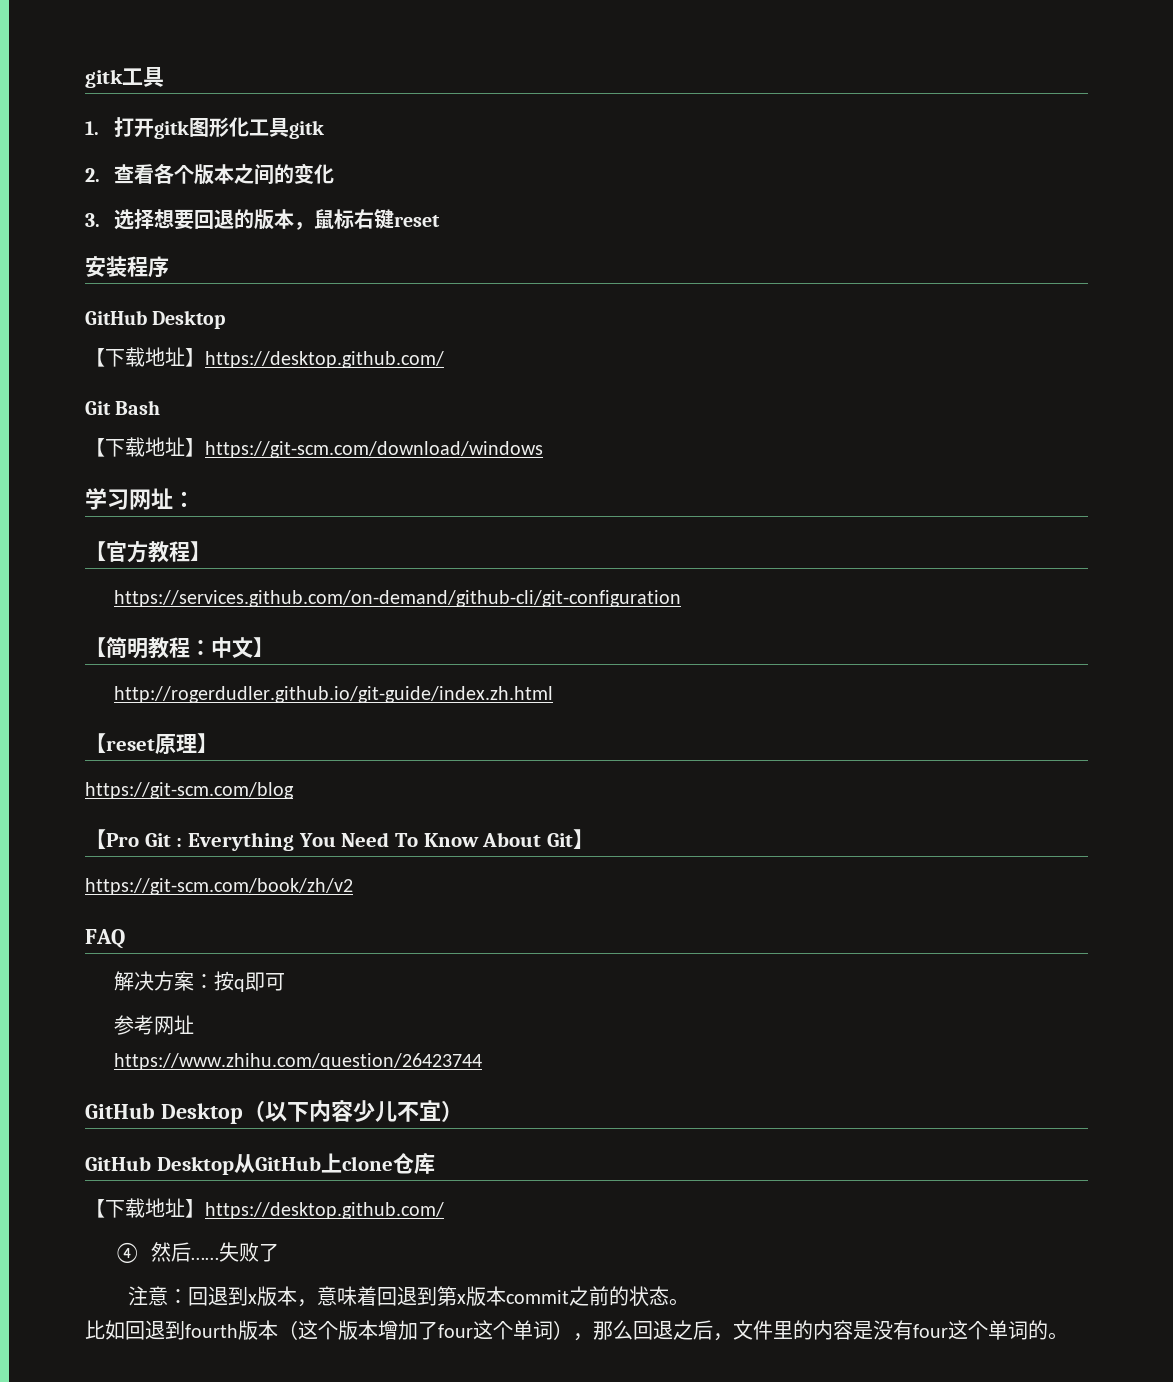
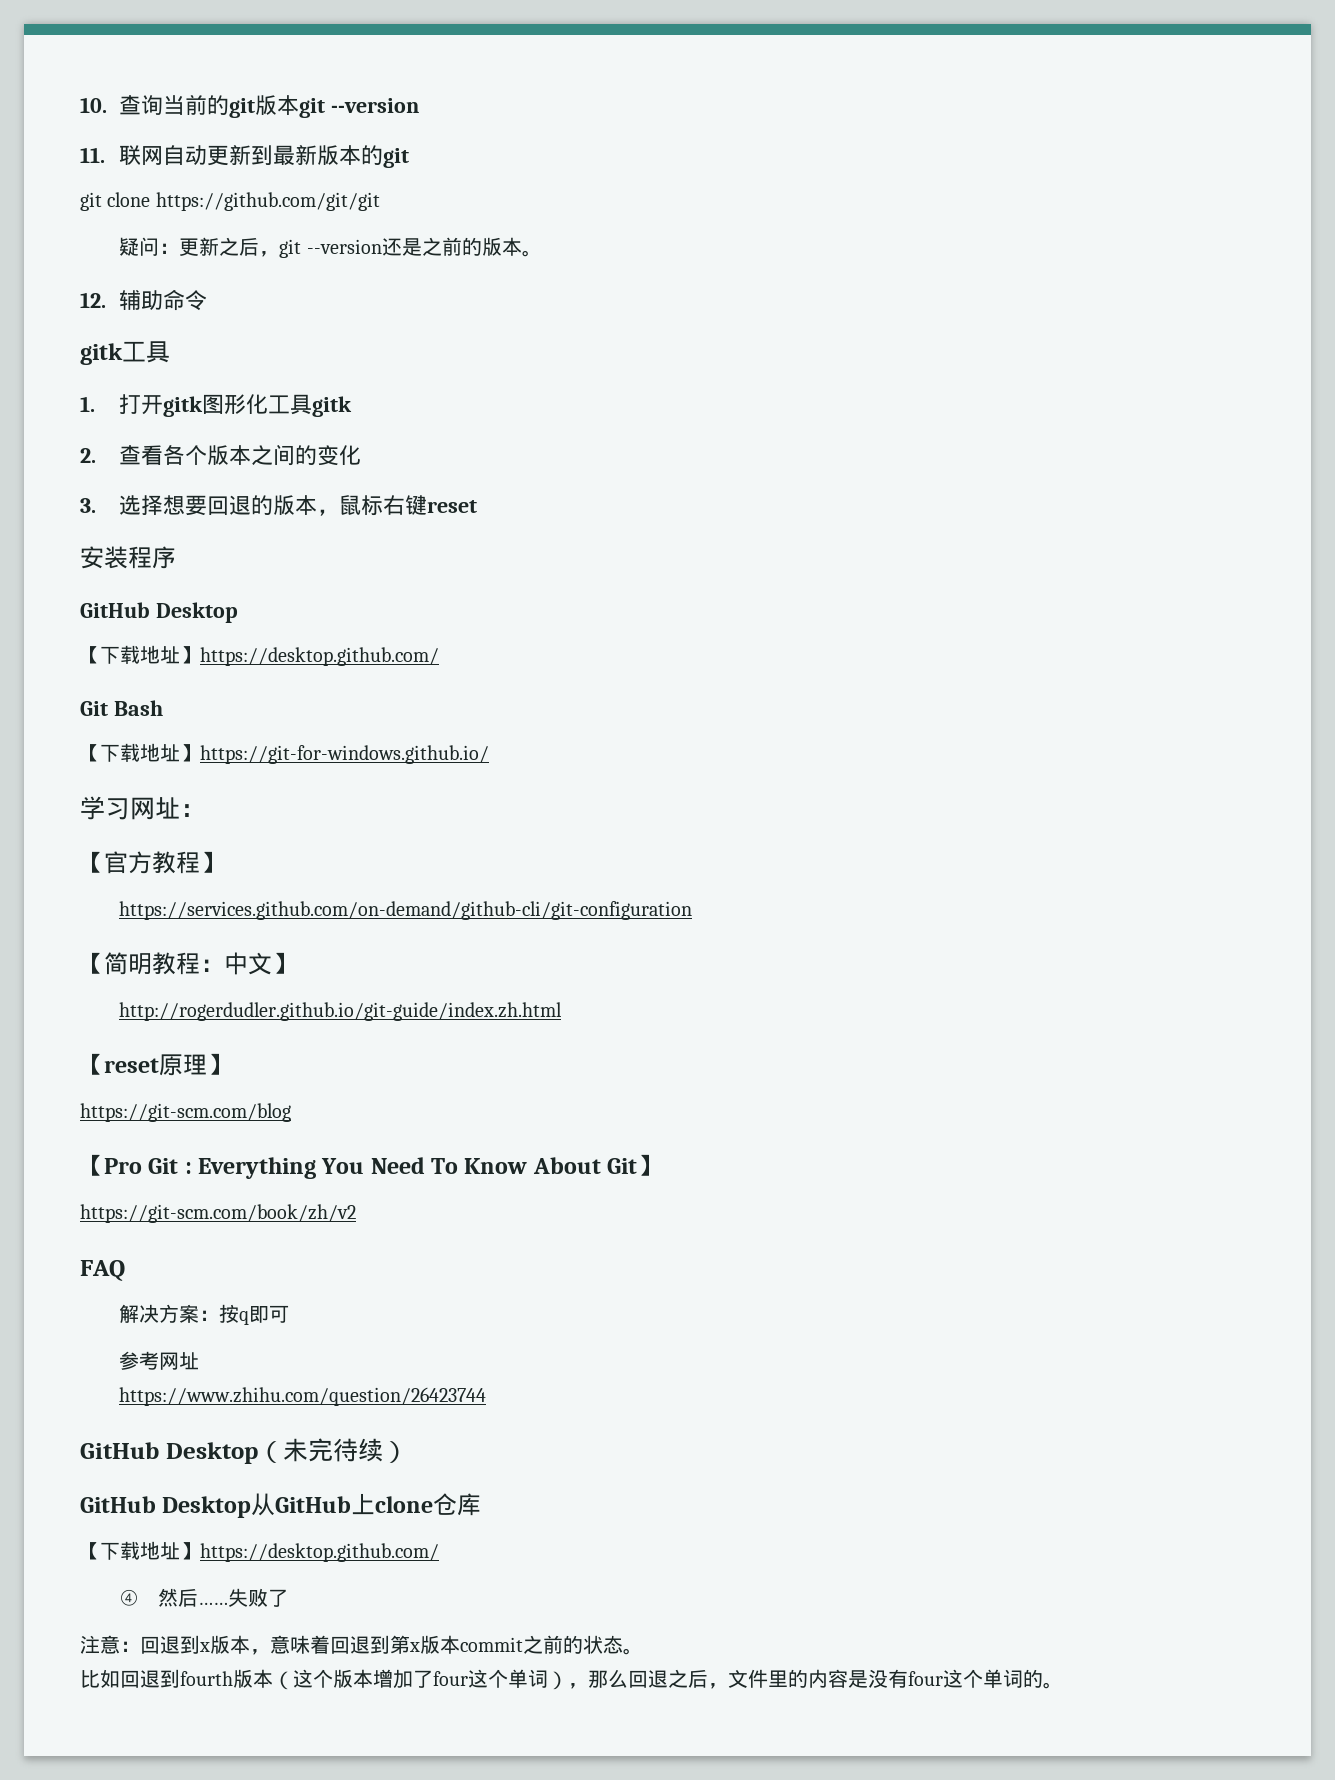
+ 10.查询当前的git版本git --version
+ 11.联网自动更新到最新版本的git
+ git clone https://github.com/git/git
+ 疑问：更新之后，git --version还是之前的版本。
+ 12.辅助命令
- 【下载地址】https://git-scm.com/download/windows
+ 【下载地址】https://git-for-windows.github.io/
- GitHub Desktop（以下内容少儿不宜）
+ GitHub Desktop（未完待续）

